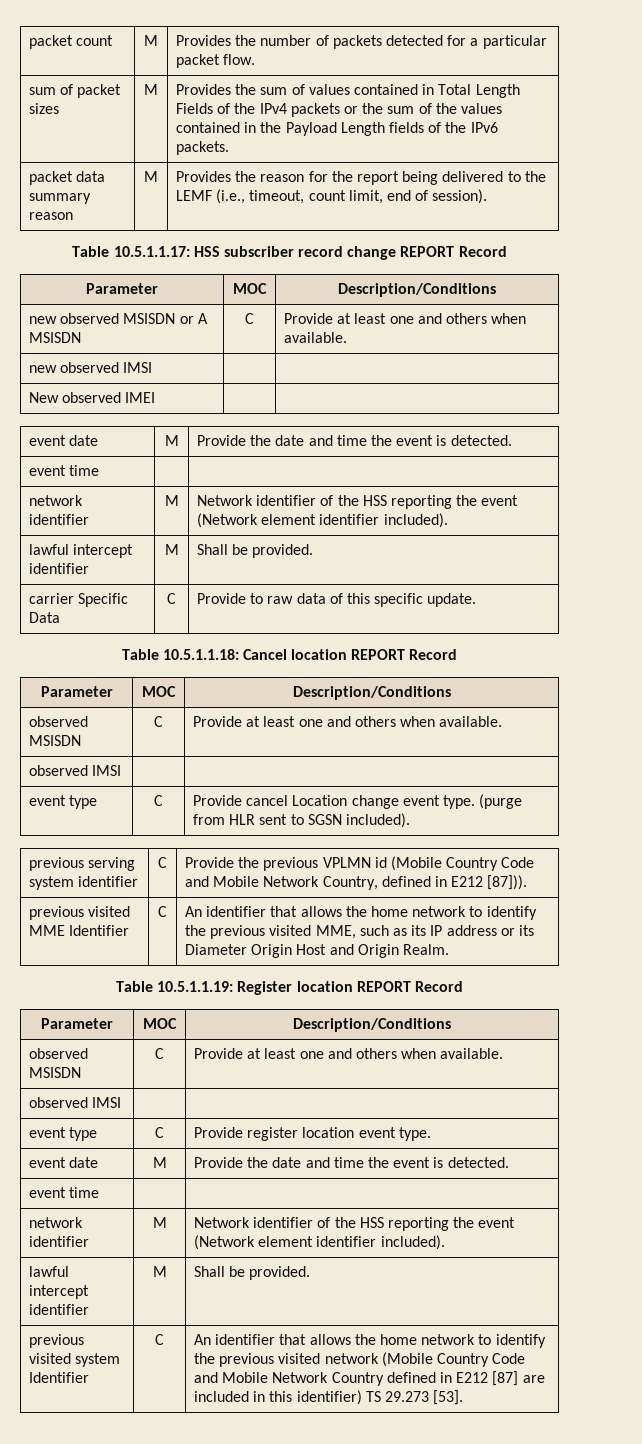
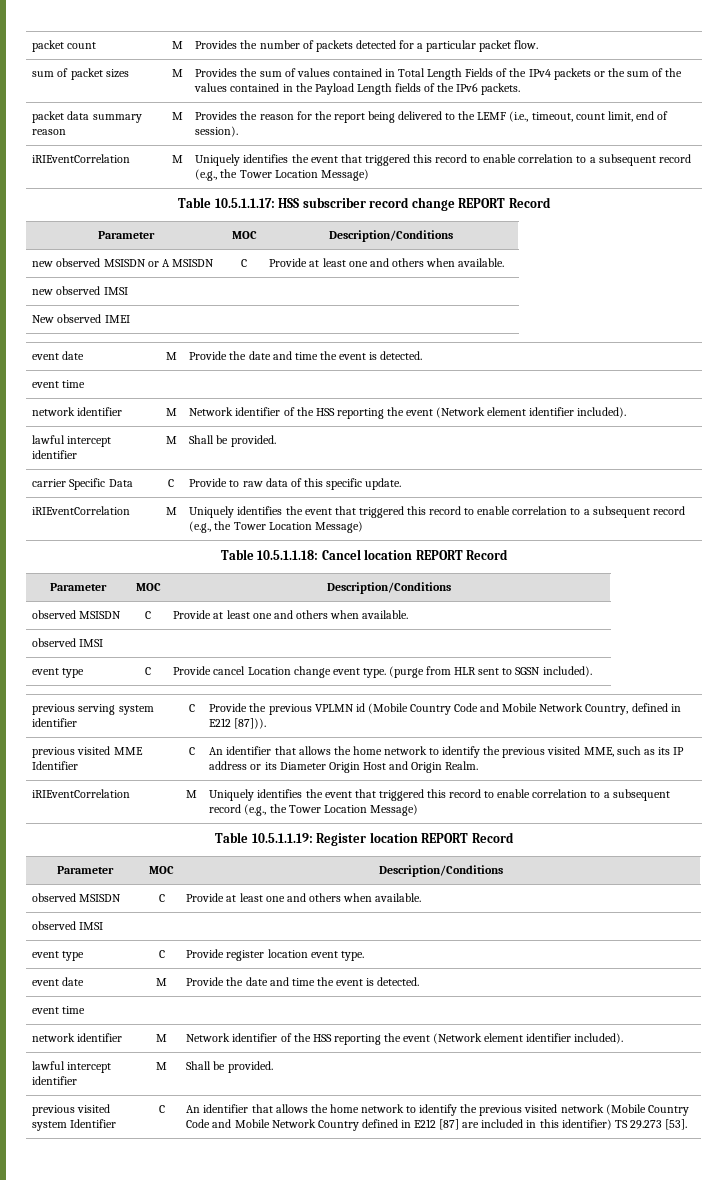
  packet data summary reason | M | Provides the reason for the report being delivered to the LEMF (i.e., timeout, count limit, end of session).
+ iRIEventCorrelation | M | Uniquely identifies the event that triggered this record to enable correlation to a subsequent record (e.g., the Tower Location Message)
  carrier Specific Data | C | Provide to raw data of this specific update.
+ iRIEventCorrelation | M | Uniquely identifies the event that triggered this record to enable correlation to a subsequent record (e.g., the Tower Location Message)
  previous visited MME Identifier | C | An identifier that allows the home network to identify the previous visited MME, such as its IP address or its Diameter Origin Host and Origin Realm.
+ iRIEventCorrelation | M | Uniquely identifies the event that triggered this record to enable correlation to a subsequent record (e.g., the Tower Location Message)

